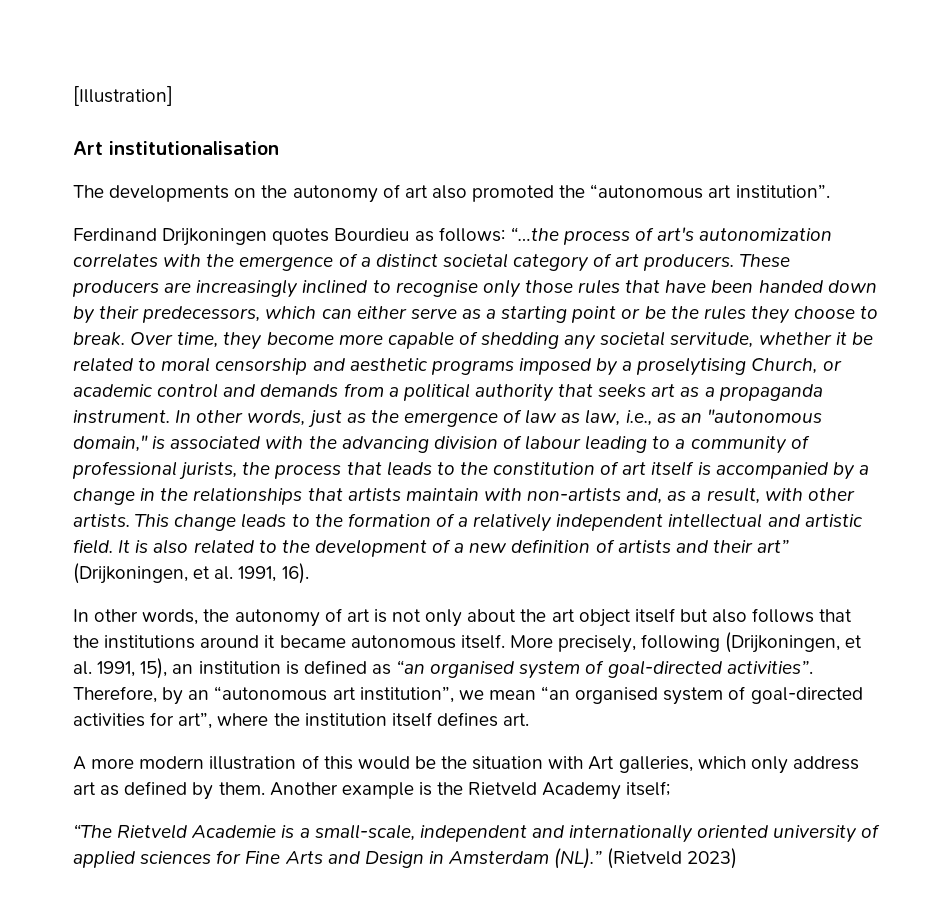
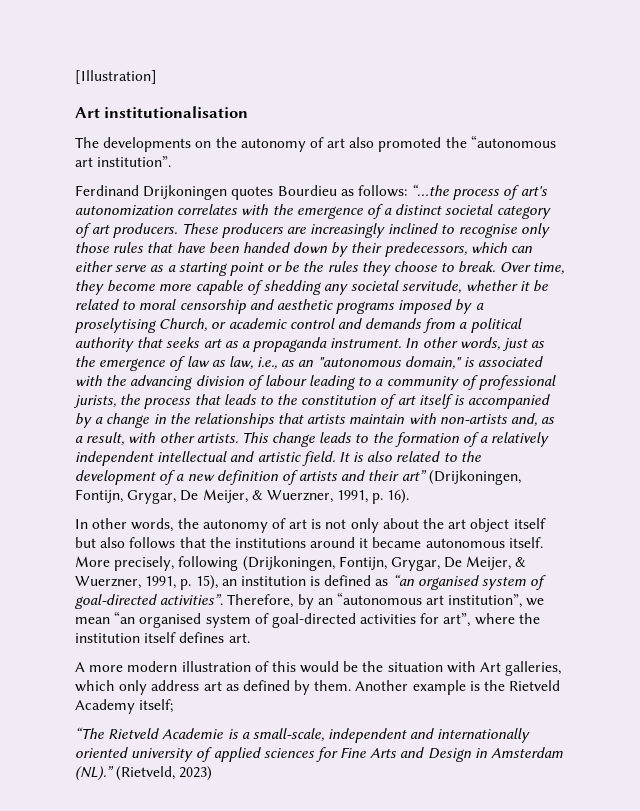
- It is also related to the development of a new definition of artists and their art” (Drijkoningen, et al. 1991, 16).
+ It is also related to the development of a new definition of artists and their art” (Drijkoningen, Fontijn, Grygar, De Meijer, & Wuerzner, 1991, p. 16).
- More precisely, following (Drijkoningen, et al. 1991, 15), an institution is defined as “an organised system of goal-directed activities”.
+ More precisely, following (Drijkoningen, Fontijn, Grygar, De Meijer, & Wuerzner, 1991, p. 15), an institution is defined as “an organised system of goal-directed activities”.
- “The Rietveld Academie is a small-scale, independent and internationally oriented university of applied sciences for Fine Arts and Design in Amsterdam (NL).” (Rietveld 2023)
+ “The Rietveld Academie is a small-scale, independent and internationally oriented university of applied sciences for Fine Arts and Design in Amsterdam (NL).” (Rietveld, 2023)

